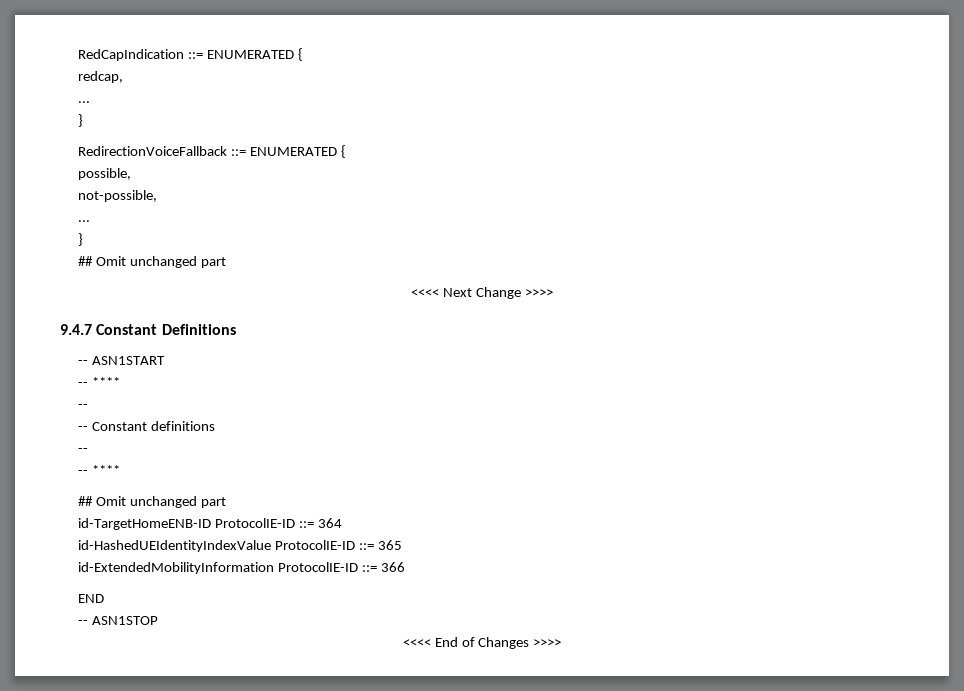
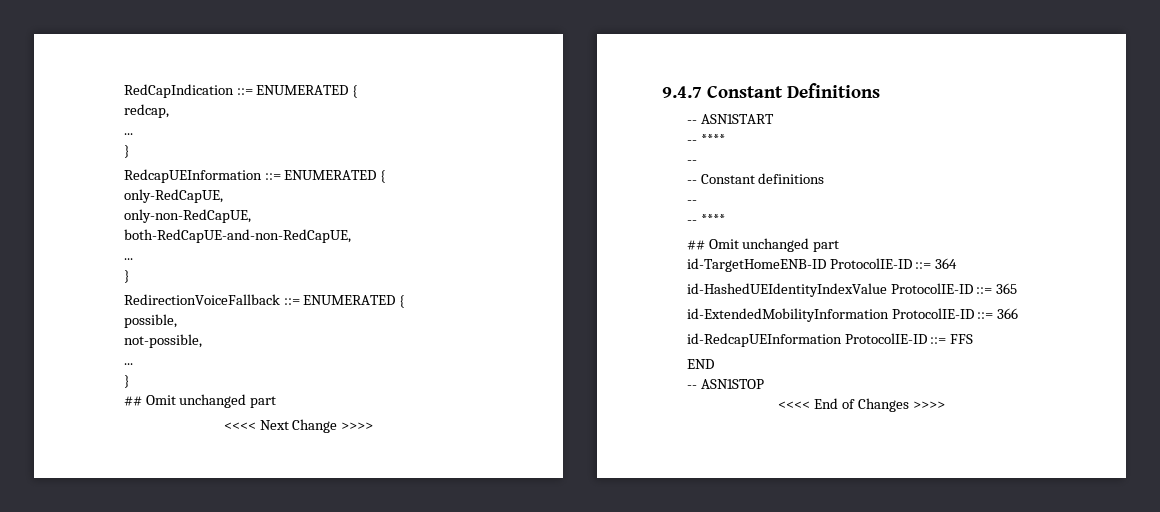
+ RedcapUEInformation ::= ENUMERATED {
+ only-RedCapUE,
+ only-non-RedCapUE,
+ both-RedCapUE-and-non-RedCapUE,
+ ...
+ }
+ id-RedcapUEInformation ProtocolIE-ID ::= FFS

